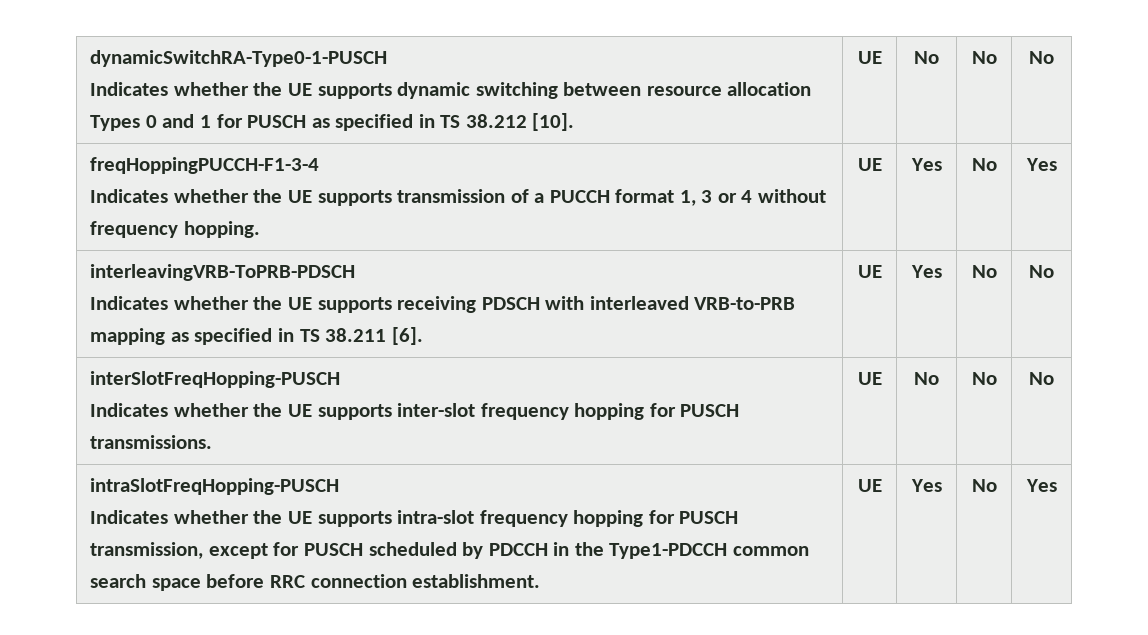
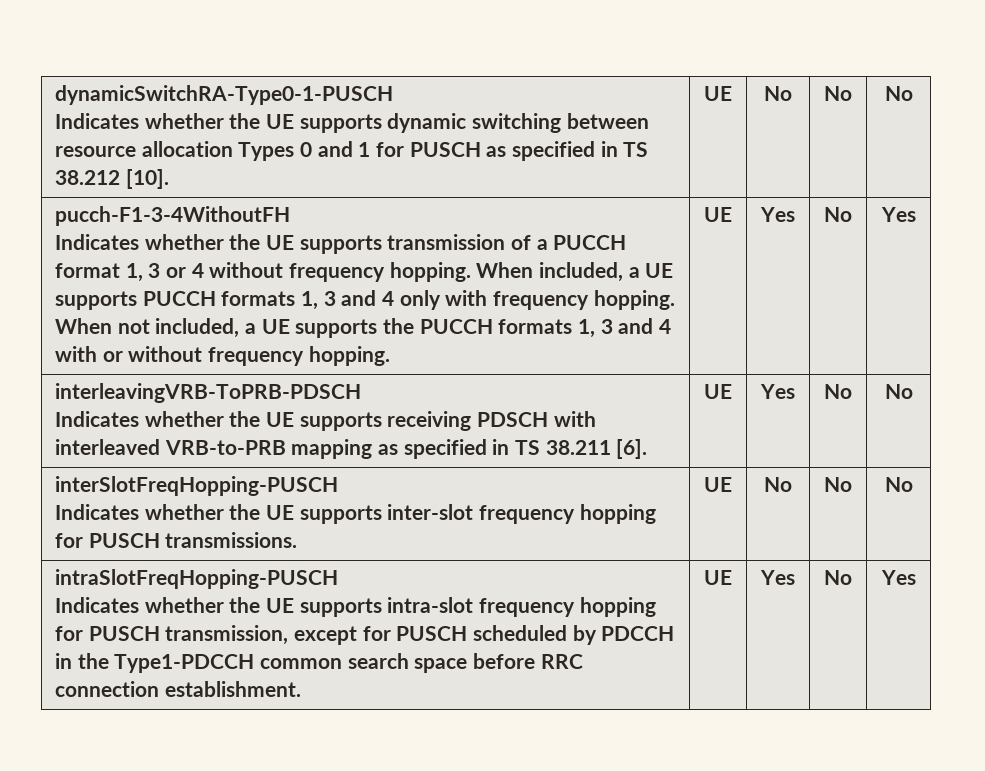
- freqHoppingPUCCH-F1-3-4
+ pucch-F1-3-4WithoutFH
+ When included, a UE supports PUCCH formats 1, 3 and 4 only with frequency hopping. When not included, a UE supports the PUCCH formats 1, 3 and 4 with or without frequency hopping.

